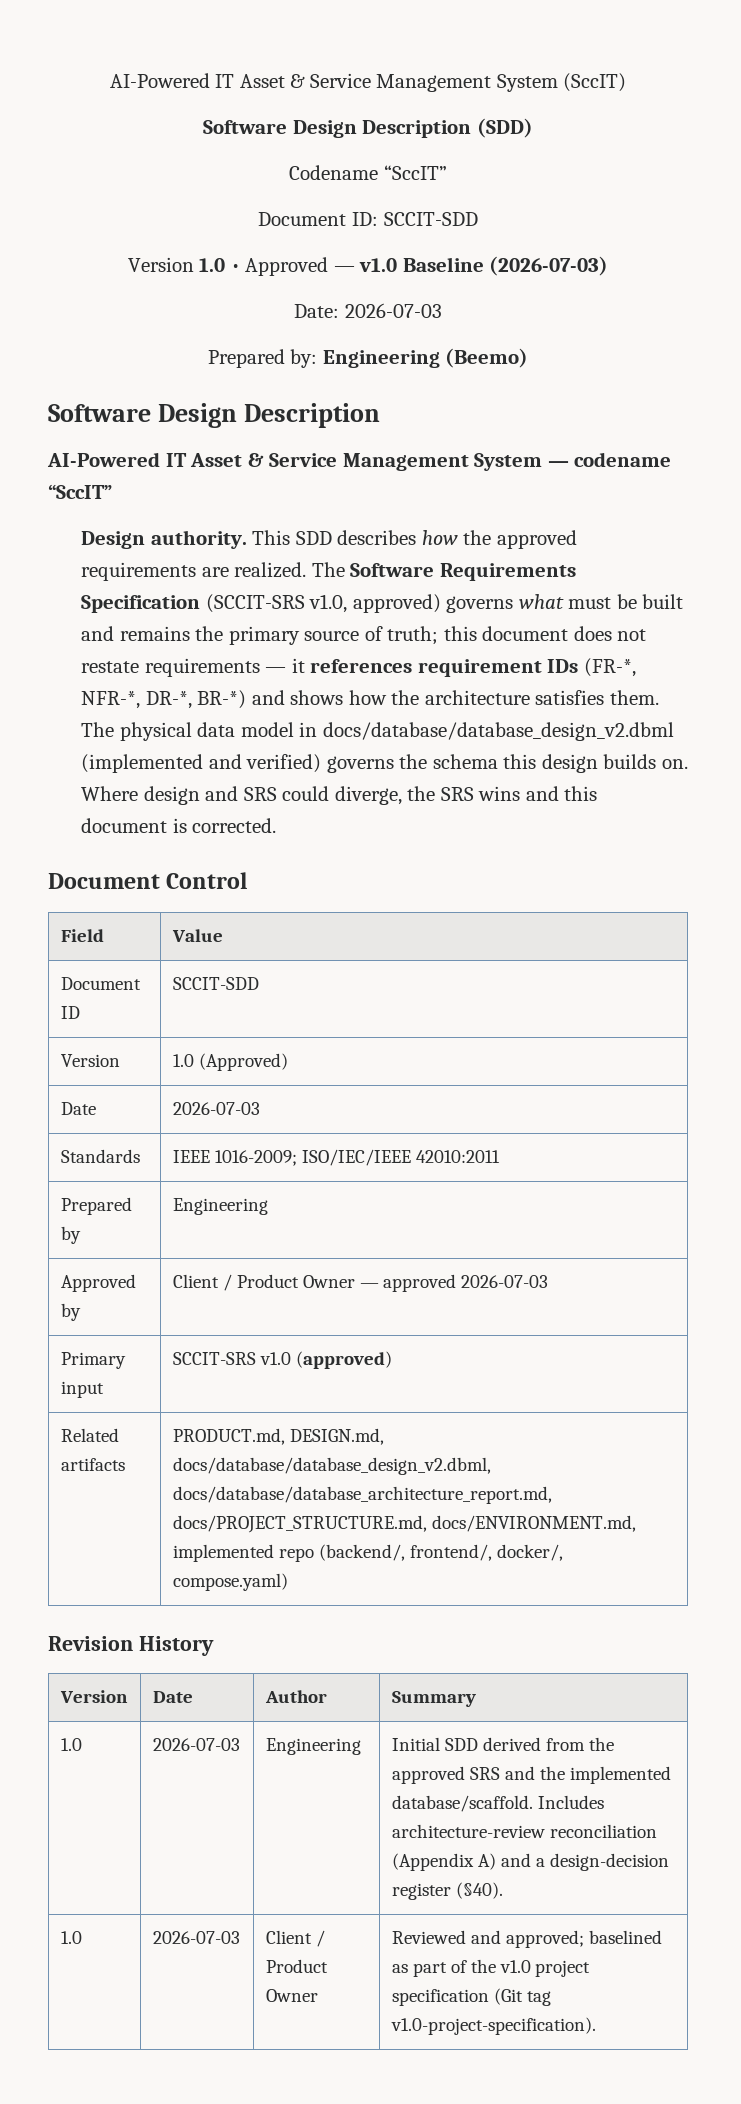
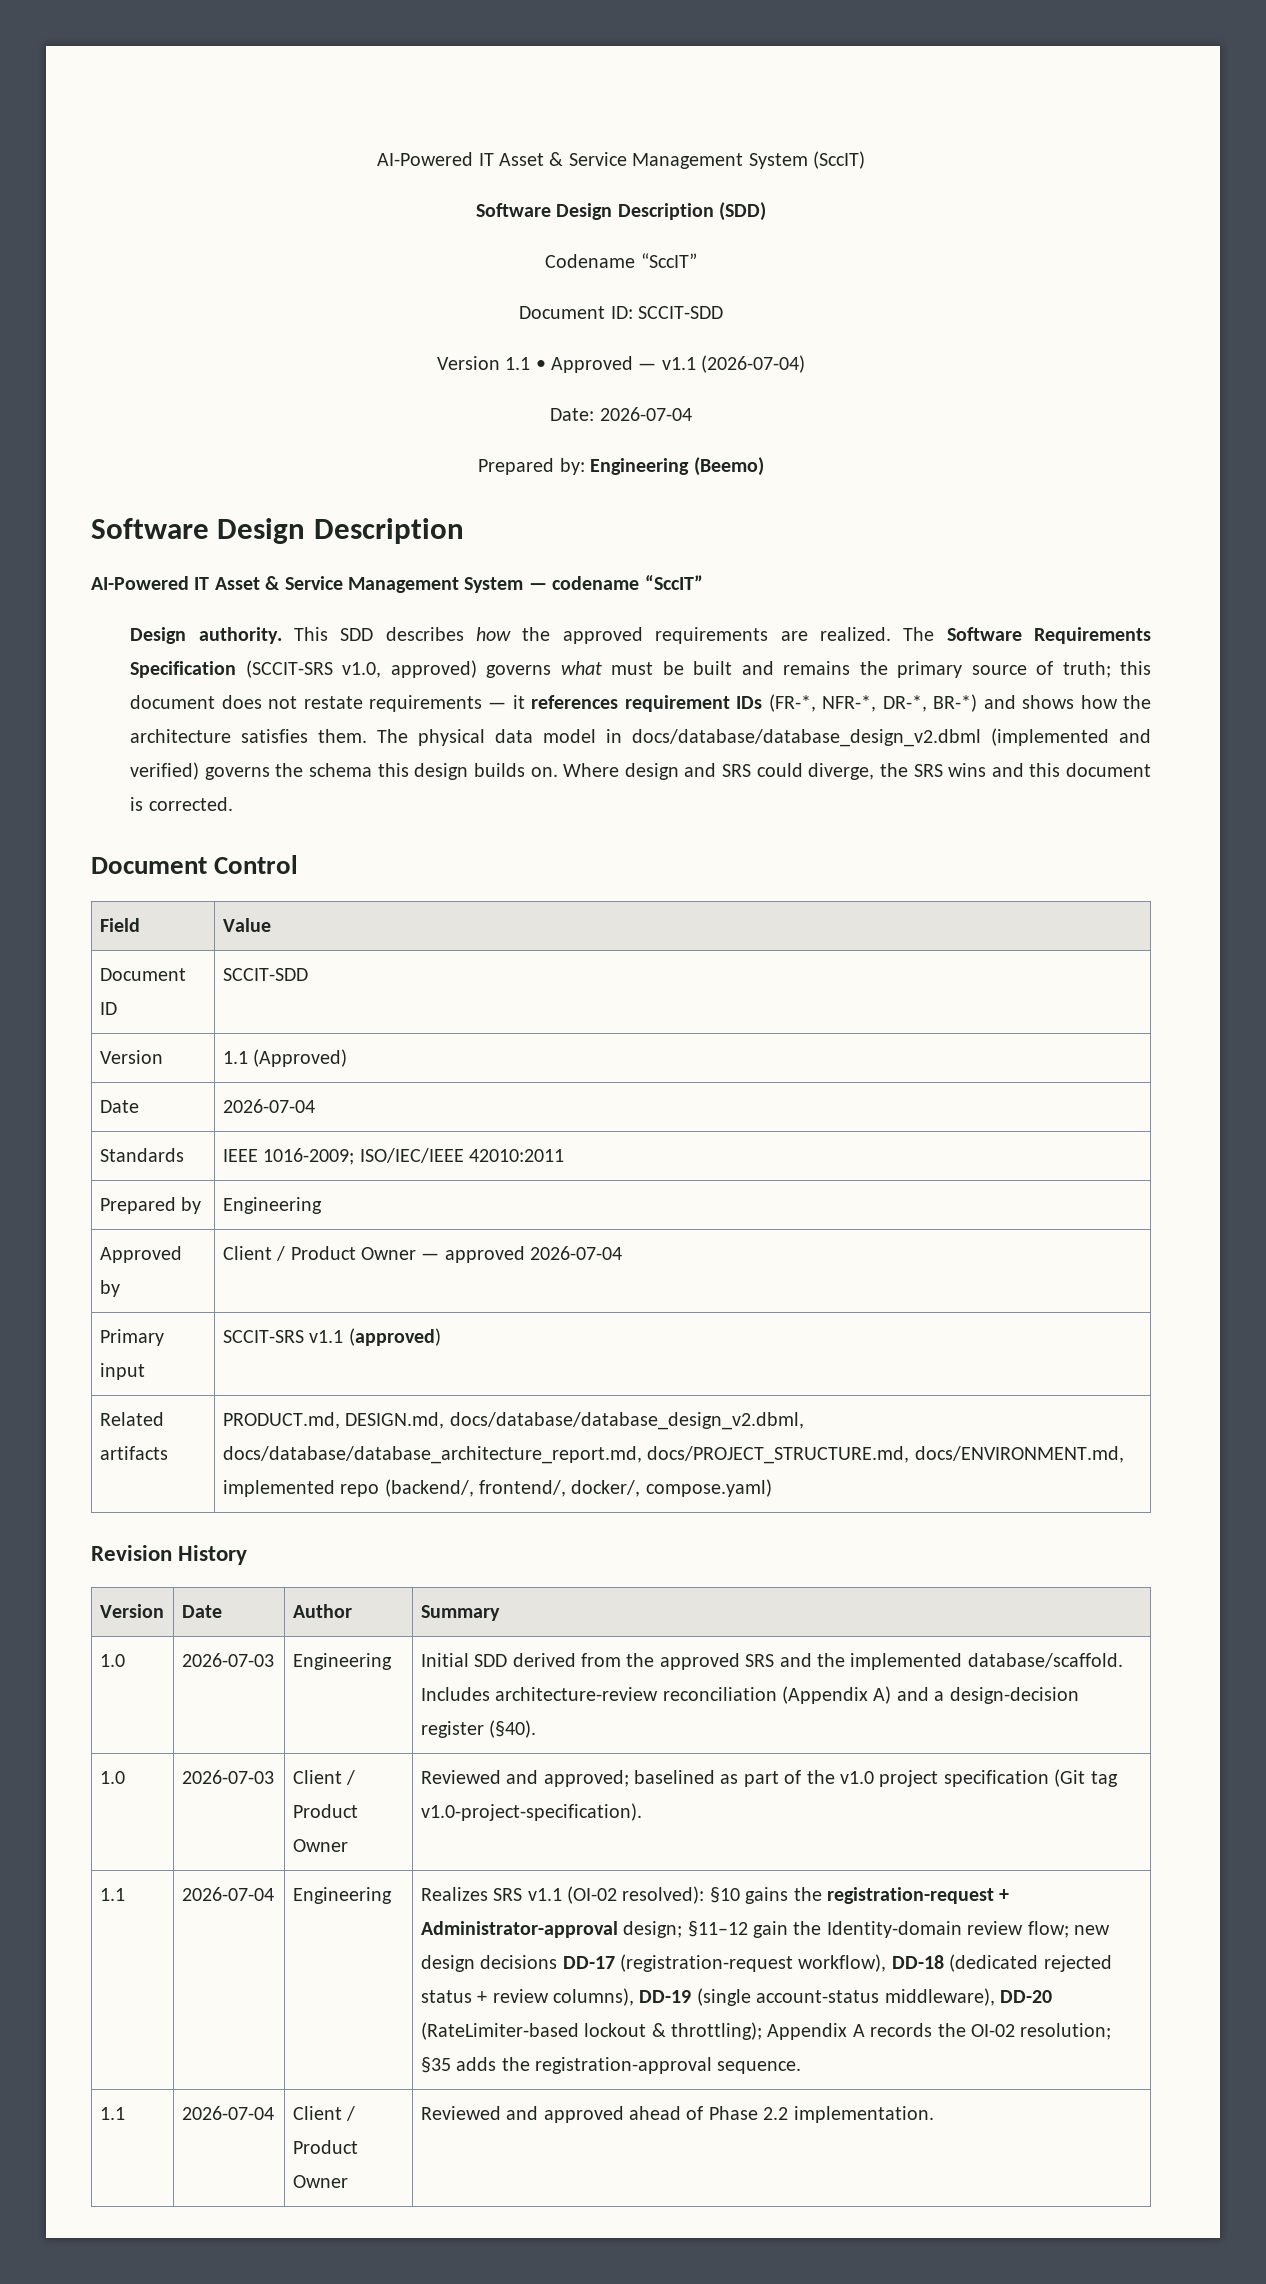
- Version 1.0 • Approved — v1.0 Baseline (2026-07-03)
+ Version 1.1 • Approved — v1.1 (2026-07-04)
- Date: 2026-07-03
+ Date: 2026-07-04
- Version | 1.0 (Approved)
+ Version | 1.1 (Approved)
- Date | 2026-07-03
+ Date | 2026-07-04
- Approved by | Client / Product Owner — approved 2026-07-03
+ Approved by | Client / Product Owner — approved 2026-07-04
- Primary input | SCCIT-SRS v1.0 (approved)
+ Primary input | SCCIT-SRS v1.1 (approved)
+ 1.1 | 2026-07-04 | Engineering | Realizes SRS v1.1 (OI-02 resolved): §10 gains the registration-request + Administrator-approval design; §11–12 gain the Identity-domain review flow; new design decisions DD-17 (registration-request workflow), DD-18 (dedicated rejected status + review columns), DD-19 (single account-status middleware), DD-20 (RateLimiter-based lockout & throttling); Appendix A records the OI-02 resolution; §35 adds the registration-approval sequence.
+ 1.1 | 2026-07-04 | Client / Product Owner | Reviewed and approved ahead of Phase 2.2 implementation.

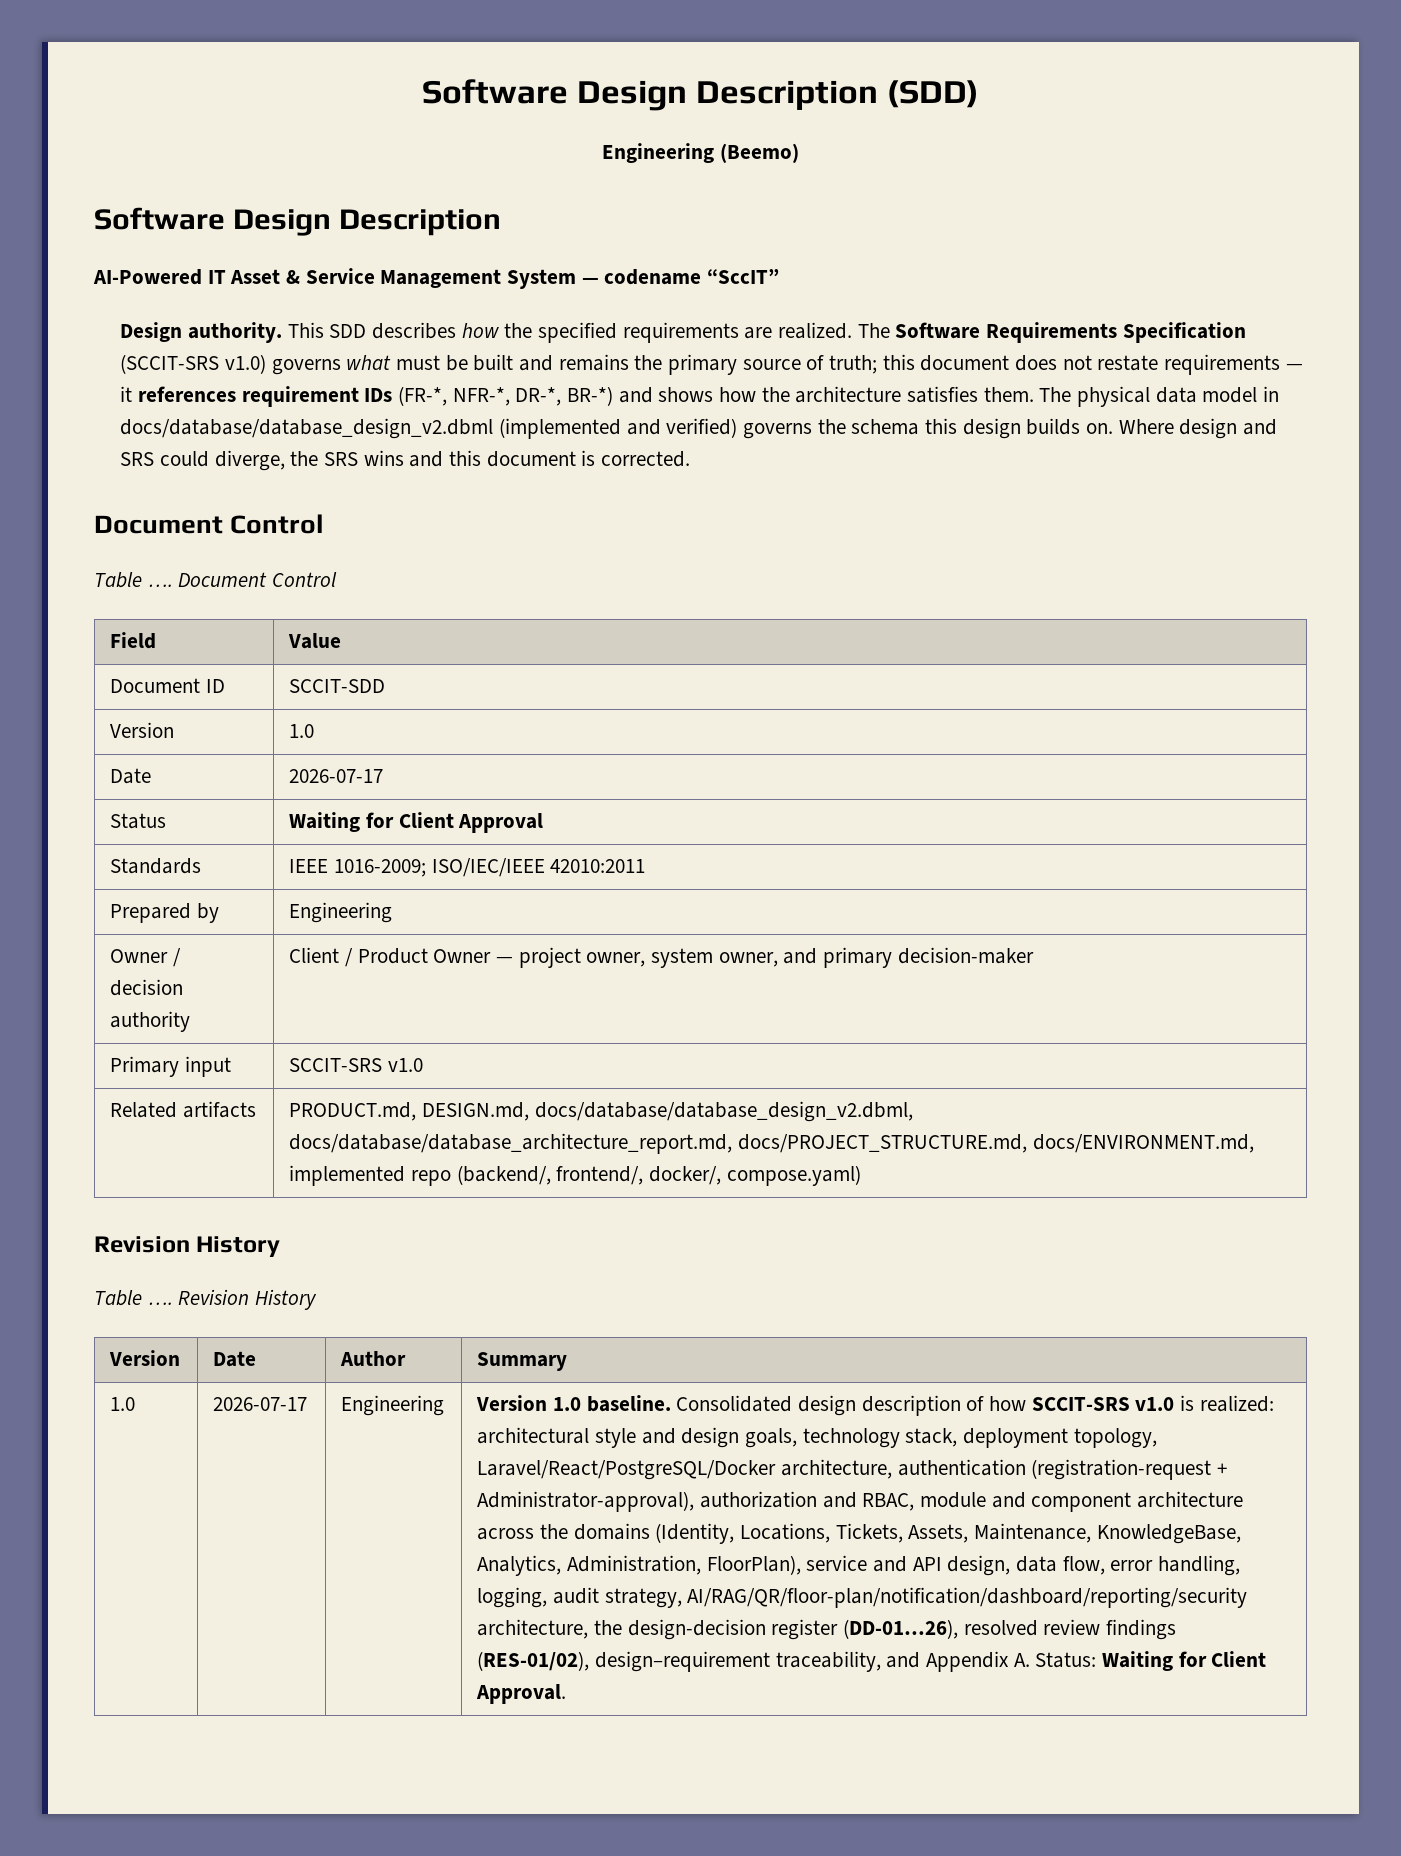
- AI-Powered IT Asset & Service Management System (SccIT)
  Software Design Description (SDD)
- Codename “SccIT”
- Document ID: SCCIT-SDD
- Version 1.1 • Approved — v1.1 (2026-07-04)
- Date: 2026-07-04
- Prepared by: Engineering (Beemo)
+ Engineering (Beemo)
- This SDD describes how the approved requirements are realized.
+ This SDD describes how the specified requirements are realized.
- The Software Requirements Specification (SCCIT-SRS v1.0, approved) governs what must be built and remains the primary source of truth; this document does not restate requirements — it references requirement IDs (FR-*, NFR-*, DR-*, BR-*) and shows how the architecture satisfies them.
+ The Software Requirements Specification (SCCIT-SRS v1.0) governs what must be built and remains the primary source of truth; this document does not restate requirements — it references requirement IDs (FR-*, NFR-*, DR-*, BR-*) and shows how the architecture satisfies them.
+ Table …. Document Control
- Version | 1.1 (Approved)
- Date | 2026-07-04
+ Version | 1.0
+ Date | 2026-07-17
+ Status | Waiting for Client Approval
- Approved by | Client / Product Owner — approved 2026-07-04
+ Owner / decision authority | Client / Product Owner — project owner, system owner, and primary decision-maker
- Primary input | SCCIT-SRS v1.1 (approved)
+ Primary input | SCCIT-SRS v1.0
+ Table …. Revision History
- 2026-07-03 | Engineering | Initial SDD derived from the approved SRS and the implemented database/scaffold. Includes architecture-review reconciliation (Appendix A) and a design-decision register (§40).
- 1.0 | 2026-07-03 | Client / Product Owner | Reviewed and approved; baselined as part of the v1.0 project specification (Git tag v1.0-project-specification).
- 1.1 | 2026-07-04 | Engineering | Realizes SRS v1.1 (OI-02 resolved): §10 gains the registration-request + Administrator-approval design; §11–12 gain the Identity-domain review flow; new design decisions DD-17 (registration-request workflow), DD-18 (dedicated rejected status + review columns), DD-19 (single account-status middleware), DD-20 (RateLimiter-based lockout & throttling); Appendix A records the OI-02 resolution; §35 adds the registration-approval sequence.
- 1.1 | 2026-07-04 | Client / Product Owner | Reviewed and approved ahead of Phase 2.2 implementation.
+ 2026-07-17 | Engineering | Version 1.0 baseline. Consolidated design description of how SCCIT-SRS v1.0 is realized: architectural style and design goals, technology stack, deployment topology, Laravel/React/PostgreSQL/Docker architecture, authentication (registration-request + Administrator-approval), authorization and RBAC, module and component architecture across the domains (Identity, Locations, Tickets, Assets, Maintenance, KnowledgeBase, Analytics, Administration, FloorPlan), service and API design, data flow, error handling, logging, audit strategy, AI/RAG/QR/floor-plan/notification/dashboard/reporting/security architecture, the design-decision register (DD-01…26), resolved review findings (RES-01/02), design–requirement traceability, and Appendix A. Status: Waiting for Client Approval.

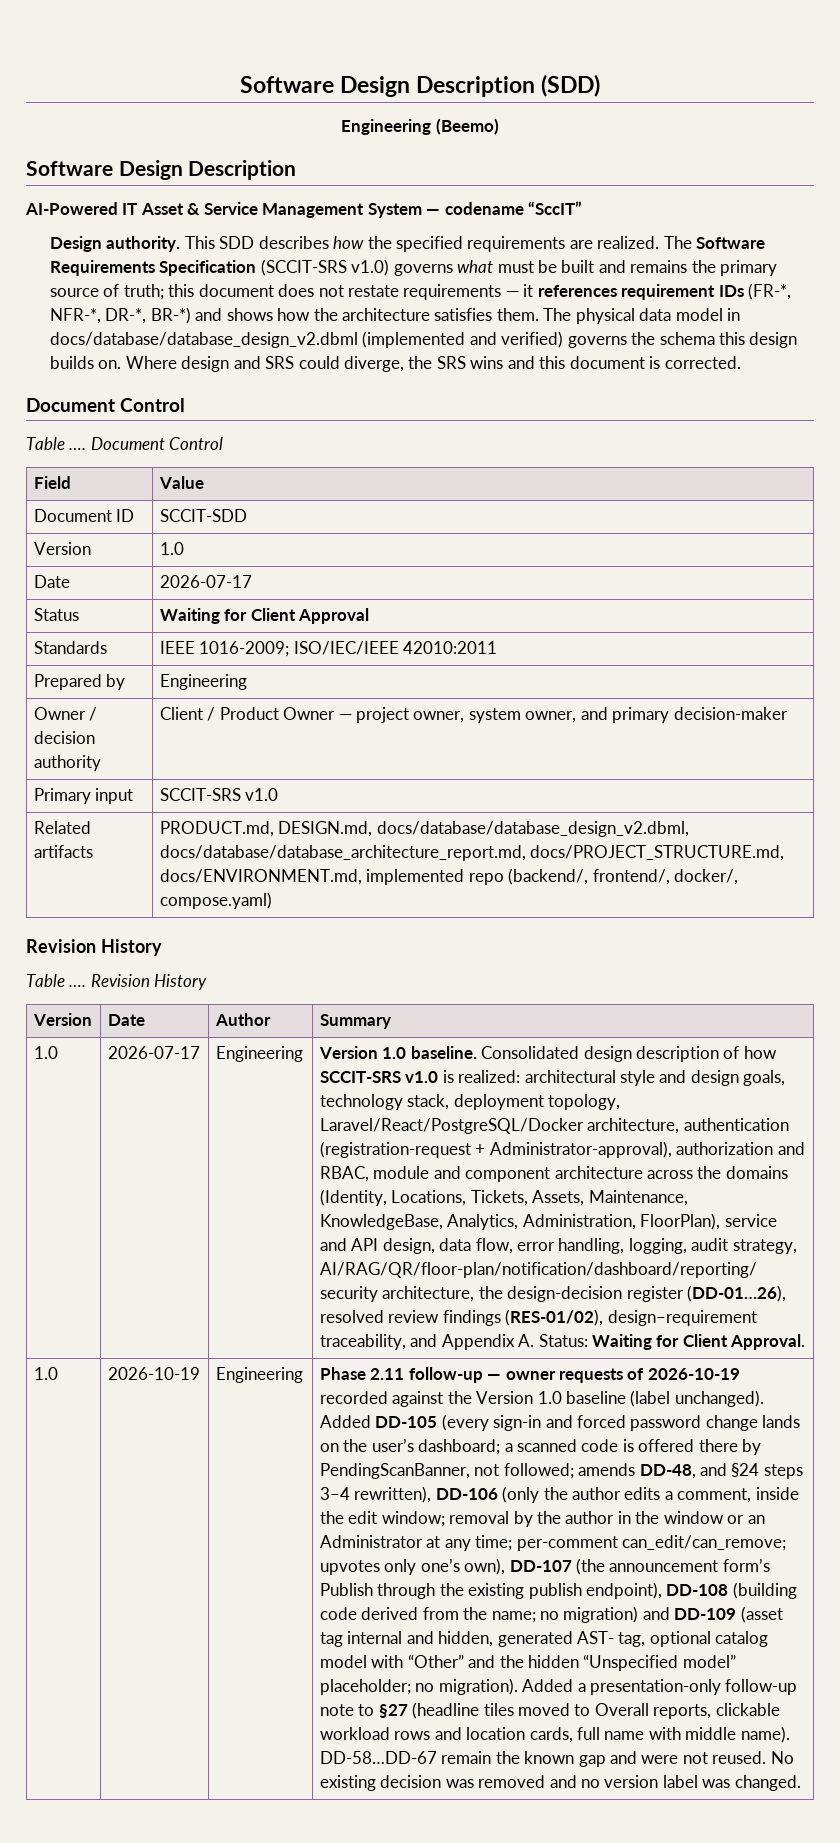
+ 1.0 | 2026-10-19 | Engineering | Phase 2.11 follow-up — owner requests of 2026-10-19 recorded against the Version 1.0 baseline (label unchanged). Added DD-105 (every sign-in and forced password change lands on the user’s dashboard; a scanned code is offered there by PendingScanBanner, not followed; amends DD-48, and §24 steps 3–4 rewritten), DD-106 (only the author edits a comment, inside the edit window; removal by the author in the window or an Administrator at any time; per-comment can_edit/can_remove; upvotes only one’s own), DD-107 (the announcement form’s Publish through the existing publish endpoint), DD-108 (building code derived from the name; no migration) and DD-109 (asset tag internal and hidden, generated AST- tag, optional catalog model with “Other” and the hidden “Unspecified model” placeholder; no migration). Added a presentation-only follow-up note to §27 (headline tiles moved to Overall reports, clickable workload rows and location cards, full name with middle name). DD-58…DD-67 remain the known gap and were not reused. No existing decision was removed and no version label was changed.

